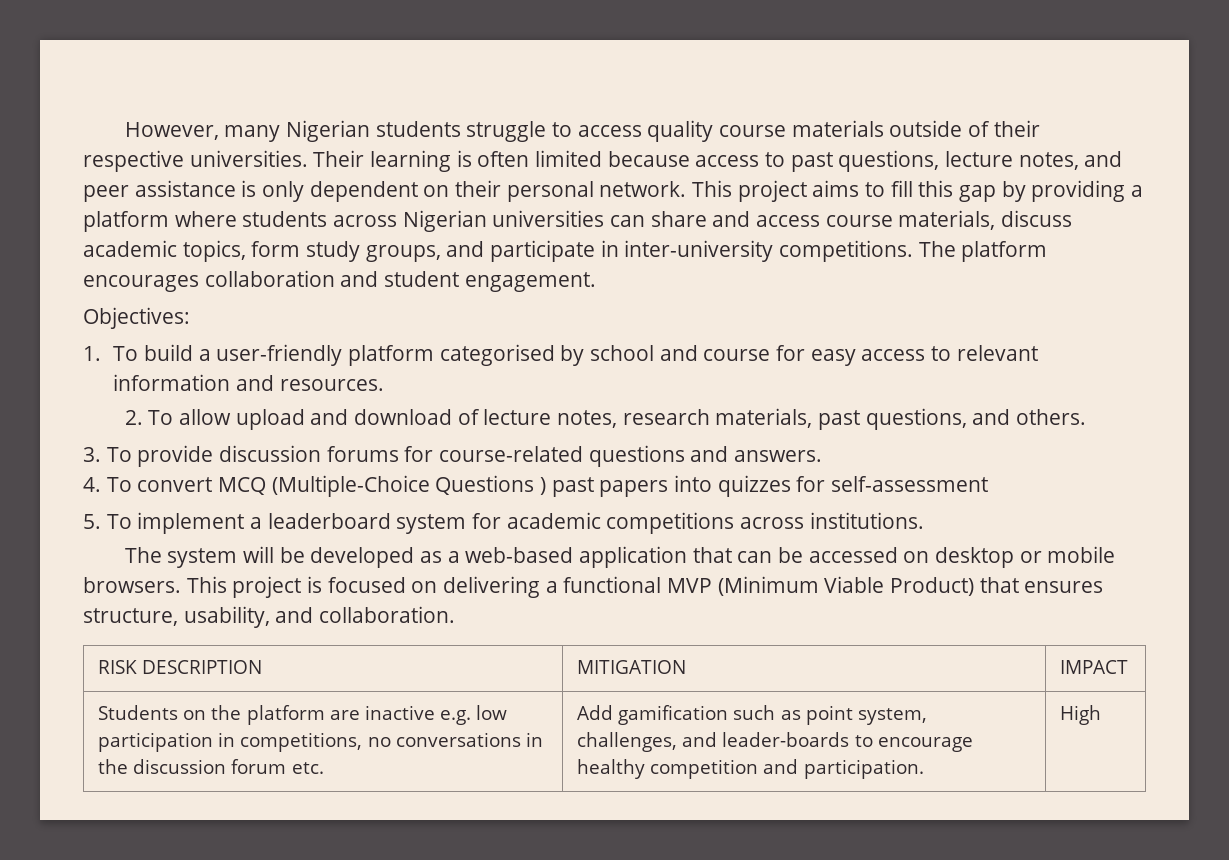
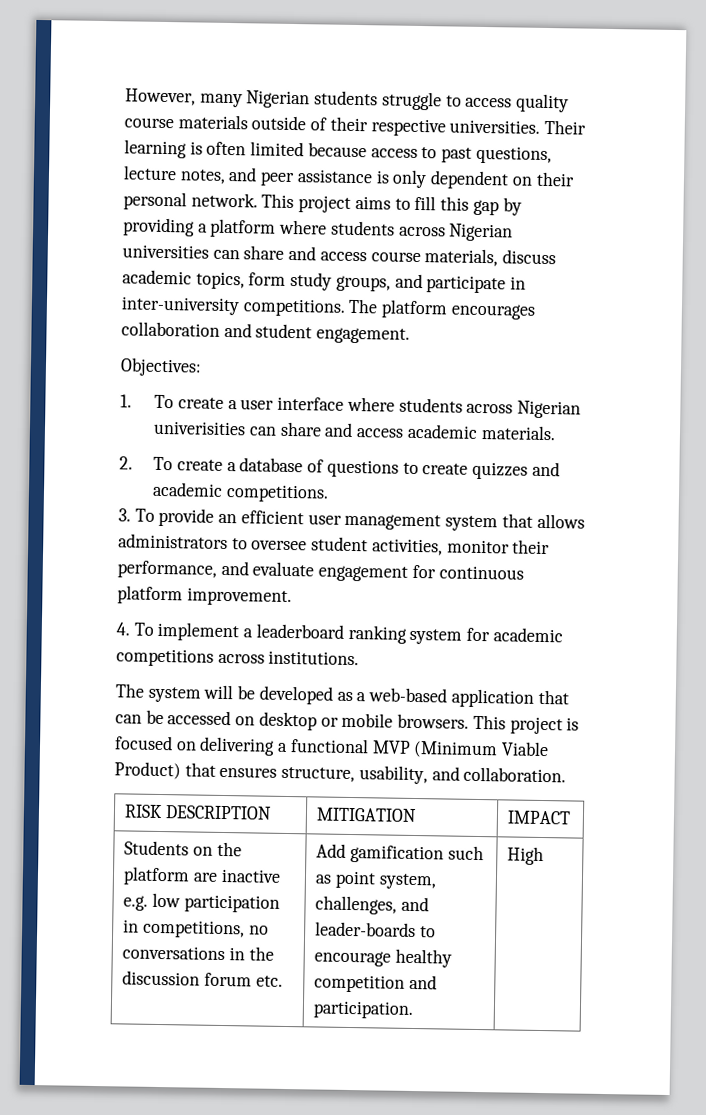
- 1. To build a user-friendly platform categorised by school and course for easy access to relevant information and resources.
- 2. To allow upload and download of lecture notes, research materials, past questions, and others.
- 3. To provide discussion forums for course-related questions and answers.
- 4. To convert MCQ (Multiple-Choice Questions ) past papers into quizzes for self-assessment
- 5. To implement a leaderboard system for academic competitions across institutions.
+ 1. To create a user interface where students across Nigerian univerisities can share and access academic materials.
+ 2. To create a database of questions to create quizzes and academic competitions.
+ 3. To provide an efficient user management system that allows administrators to oversee student activities, monitor their performance, and evaluate engagement for continuous platform improvement.
+ 4. To implement a leaderboard ranking system for academic competitions across institutions.

